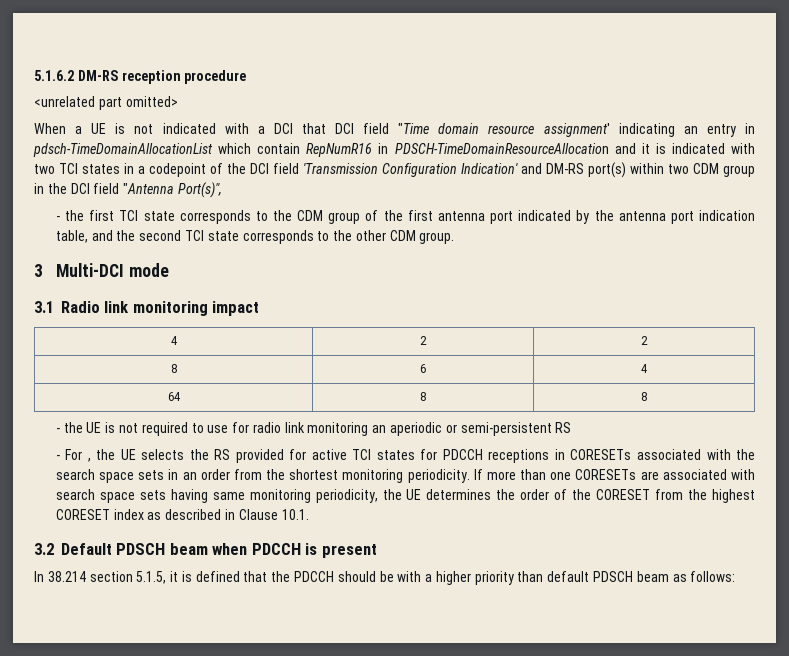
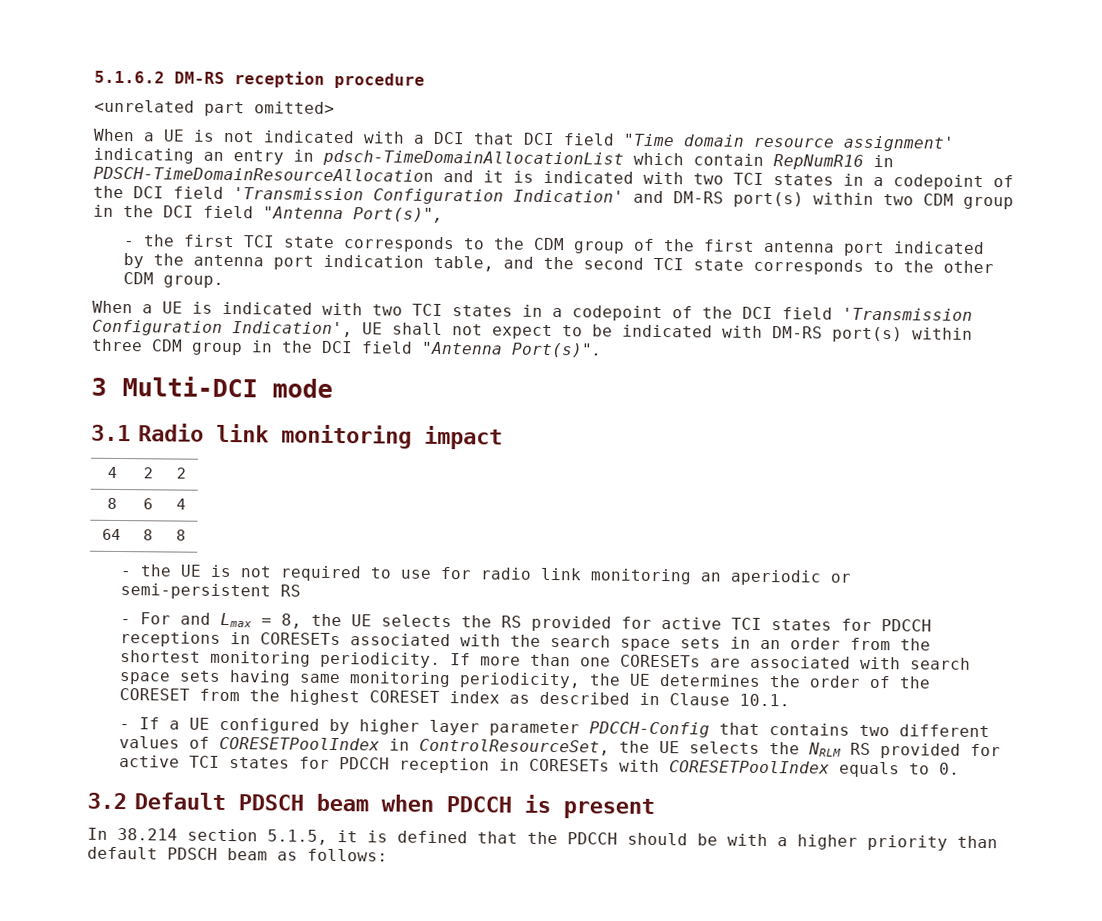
+ When a UE is indicated with two TCI states in a codepoint of the DCI field 'Transmission Configuration Indication', UE shall not expect to be indicated with DM-RS port(s) within three CDM group in the DCI field "Antenna Port(s)".
- - For , the UE selects the RS provided for active TCI states for PDCCH receptions in CORESETs associated with the search space sets in an order from the shortest monitoring periodicity.
+ - For and Lmax = 8, the UE selects the RS provided for active TCI states for PDCCH receptions in CORESETs associated with the search space sets in an order from the shortest monitoring periodicity.
+ - If a UE configured by higher layer parameter PDCCH-Config that contains two different values of CORESETPoolIndex in ControlResourceSet, the UE selects the NRLM RS provided for active TCI states for PDCCH reception in CORESETs with CORESETPoolIndex equals to 0.

